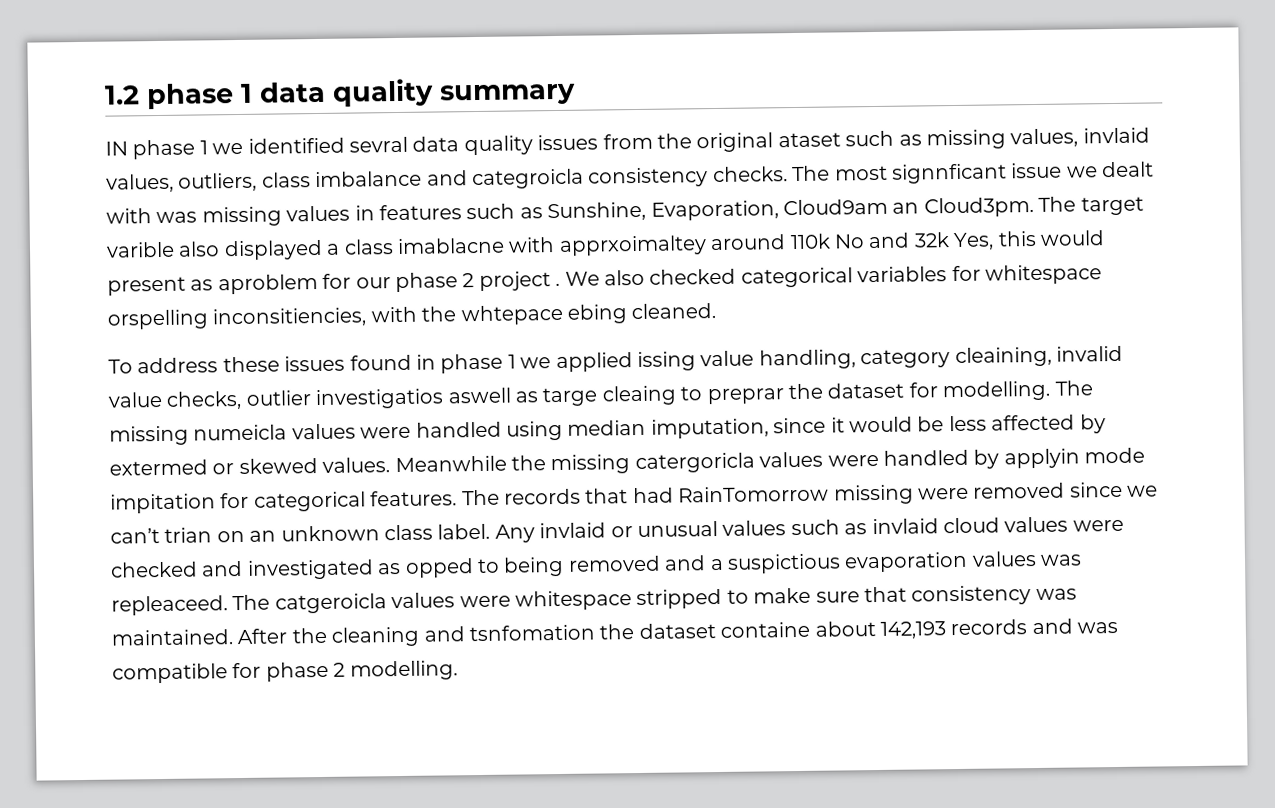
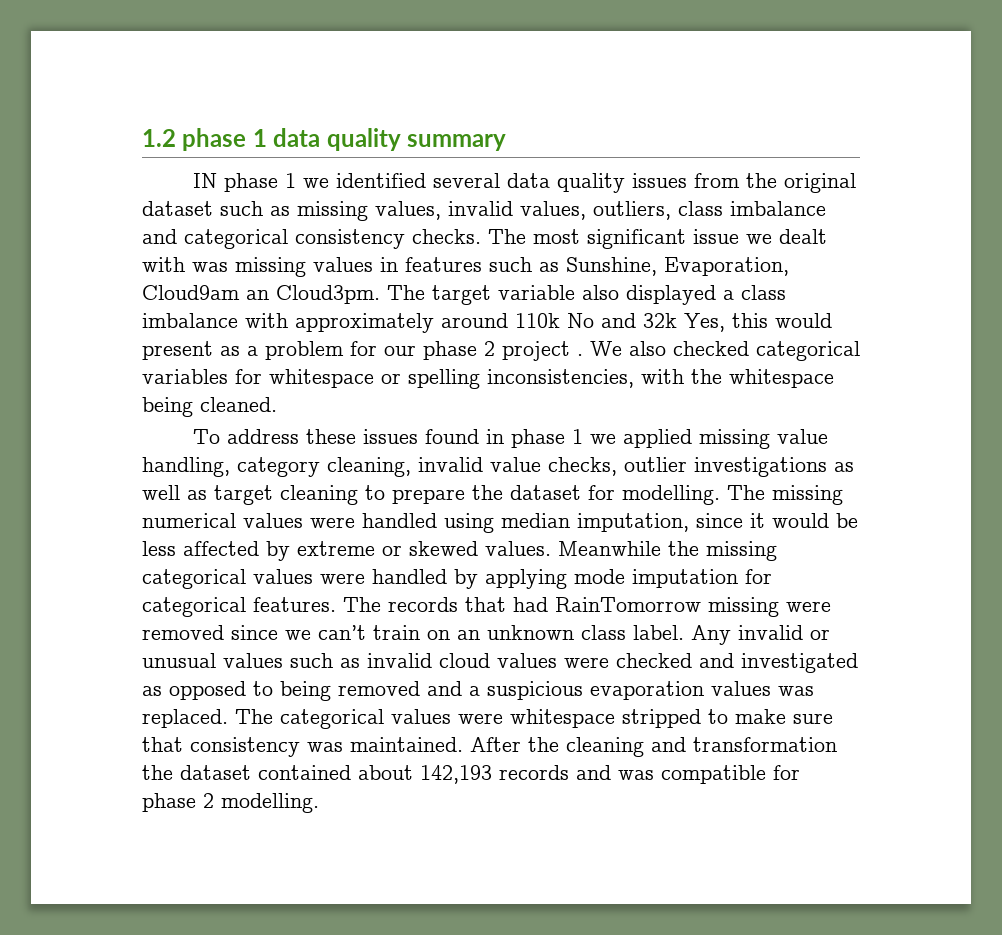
- IN phase 1 we identified sevral data quality issues from the original ataset such as missing values, invlaid values, outliers, class imbalance and categroicla consistency checks.
+ IN phase 1 we identified several data quality issues from the original dataset such as missing values, invalid values, outliers, class imbalance and categorical consistency checks.
- The most signnficant issue we dealt with was missing values in features such as Sunshine, Evaporation, Cloud9am an Cloud3pm.
+ The most significant issue we dealt with was missing values in features such as Sunshine, Evaporation, Cloud9am an Cloud3pm.
- The target varible also displayed a class imablacne with apprxoimaltey around 110k No and 32k Yes, this would present as aproblem for our phase 2 project .
+ The target variable also displayed a class imbalance with approximately around 110k No and 32k Yes, this would present as a problem for our phase 2 project .
- We also checked categorical variables for whitespace orspelling inconsitiencies, with the whtepace ebing cleaned.
+ We also checked categorical variables for whitespace or spelling inconsistencies, with the whitespace being cleaned.
- To address these issues found in phase 1 we applied issing value handling, category cleaining, invalid value checks, outlier investigatios aswell as targe cleaing to preprar the dataset for modelling.
+ To address these issues found in phase 1 we applied missing value handling, category cleaning, invalid value checks, outlier investigations as well as target cleaning to prepare the dataset for modelling.
- The missing numeicla values were handled using median imputation, since it would be less affected by extermed or skewed values.
+ The missing numerical values were handled using median imputation, since it would be less affected by extreme or skewed values.
- Meanwhile the missing catergoricla values were handled by applyin mode impitation for categorical features.
+ Meanwhile the missing categorical values were handled by applying mode imputation for categorical features.
- The records that had RainTomorrow missing were removed since we can’t trian on an unknown class label.
+ The records that had RainTomorrow missing were removed since we can’t train on an unknown class label.
- Any invlaid or unusual values such as invlaid cloud values were checked and investigated as opped to being removed and a suspictious evaporation values was repleaceed. The catgeroicla values were whitespace stripped to make sure that consistency was maintained.
+ Any invalid or unusual values such as invalid cloud values were checked and investigated as opposed to being removed and a suspicious evaporation values was replaced. The categorical values were whitespace stripped to make sure that consistency was maintained.
- After the cleaning and tsnfomation the dataset containe about 142,193 records and was compatible for phase 2 modelling.
+ After the cleaning and transformation the dataset contained about 142,193 records and was compatible for phase 2 modelling.

